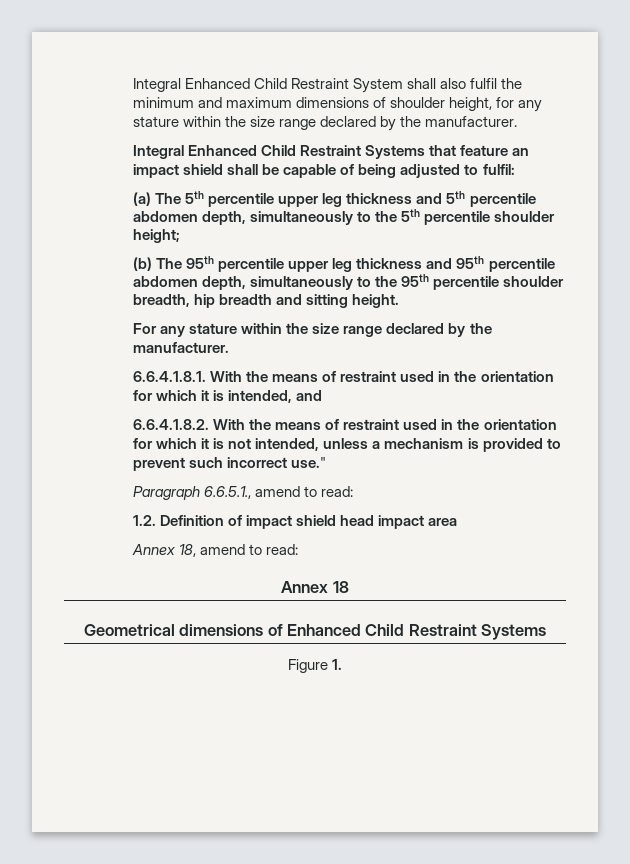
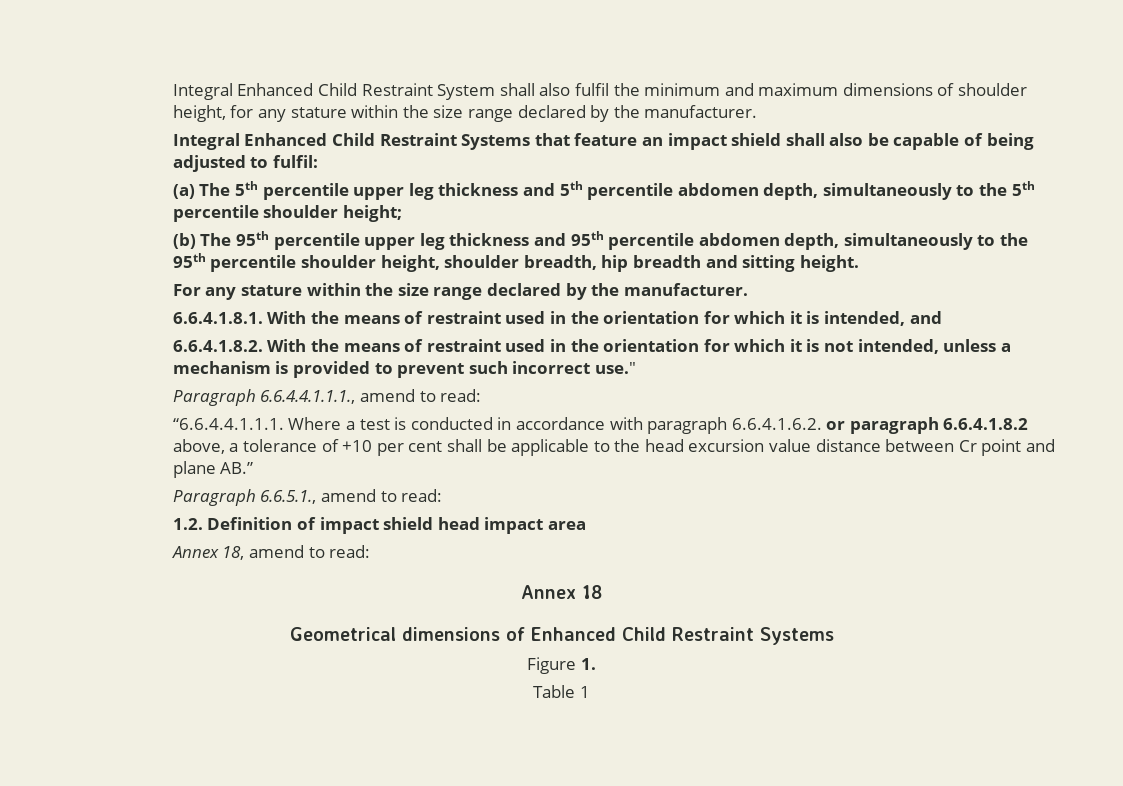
- Integral Enhanced Child Restraint Systems that feature an impact shield shall be capable of being adjusted to fulfil:
+ Integral Enhanced Child Restraint Systems that feature an impact shield shall also be capable of being adjusted to fulfil:
- (b) The 95th percentile upper leg thickness and 95th percentile abdomen depth, simultaneously to the 95th percentile shoulder breadth, hip breadth and sitting height.
+ (b) The 95th percentile upper leg thickness and 95th percentile abdomen depth, simultaneously to the 95th percentile shoulder height, shoulder breadth, hip breadth and sitting height.
+ Paragraph 6.6.4.4.1.1.1., amend to read:
+ “6.6.4.4.1.1.1. Where a test is conducted in accordance with paragraph 6.6.4.1.6.2. or paragraph 6.6.4.1.8.2 above, a tolerance of +10 per cent shall be applicable to the head excursion value distance between Cr point and plane AB.”
+ Table 1

